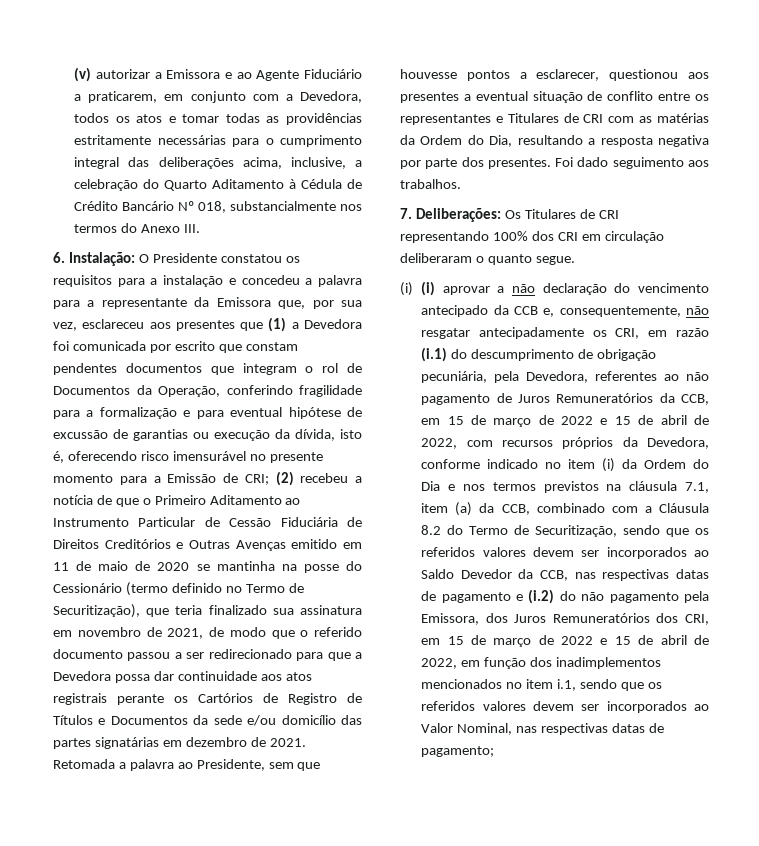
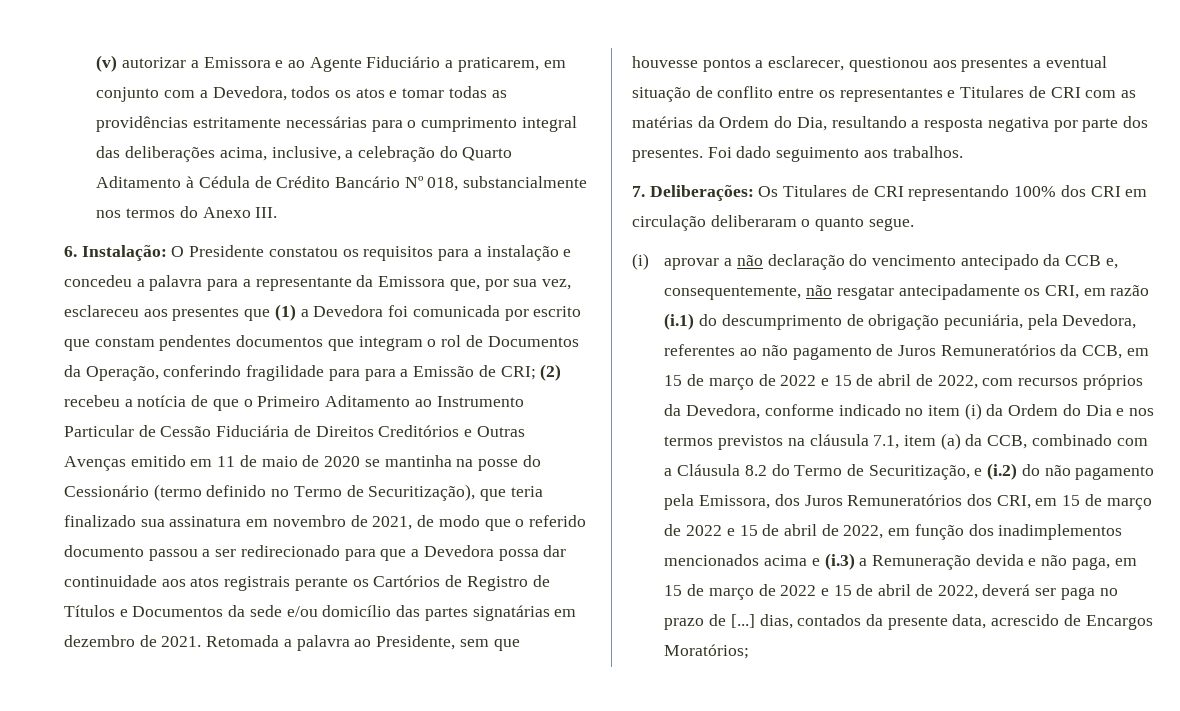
- O Presidente constatou os requisitos para a instalação e concedeu a palavra para a representante da Emissora que, por sua vez, esclareceu aos presentes que (1) a Devedora foi comunicada por escrito que constam pendentes documentos que integram o rol de Documentos da Operação, conferindo fragilidade para a formalização e para eventual hipótese de excussão de garantias ou execução da dívida, isto é, oferecendo risco imensurável no presente momento para a Emissão de CRI;
+ O Presidente constatou os requisitos para a instalação e concedeu a palavra para a representante da Emissora que, por sua vez, esclareceu aos presentes que (1) a Devedora foi comunicada por escrito que constam pendentes documentos que integram o rol de Documentos da Operação, conferindo fragilidade para para a Emissão de CRI;
- (i) (i) aprovar a não declaração do vencimento antecipado da CCB e, consequentemente, não resgatar antecipadamente os CRI, em razão (i.1) do descumprimento de obrigação pecuniária, pela Devedora, referentes ao não pagamento de Juros Remuneratórios da CCB, em 15 de março de 2022 e 15 de abril de 2022, com recursos próprios da Devedora, conforme indicado no item (i) da Ordem do Dia e nos termos previstos na cláusula 7.1, item (a) da CCB, combinado com a Cláusula 8.2 do Termo de Securitização, sendo que os referidos valores devem ser incorporados ao Saldo Devedor da CCB, nas respectivas datas de pagamento e (i.2) do não pagamento pela Emissora, dos Juros Remuneratórios dos CRI, em 15 de março de 2022 e 15 de abril de 2022, em função dos inadimplementos mencionados no item i.1, sendo que os referidos valores devem ser incorporados ao Valor Nominal, nas respectivas datas de pagamento;
+ (i) aprovar a não declaração do vencimento antecipado da CCB e, consequentemente, não resgatar antecipadamente os CRI, em razão (i.1) do descumprimento de obrigação pecuniária, pela Devedora, referentes ao não pagamento de Juros Remuneratórios da CCB, em 15 de março de 2022 e 15 de abril de 2022, com recursos próprios da Devedora, conforme indicado no item (i) da Ordem do Dia e nos termos previstos na cláusula 7.1, item (a) da CCB, combinado com a Cláusula 8.2 do Termo de Securitização, e (i.2) do não pagamento pela Emissora, dos Juros Remuneratórios dos CRI, em 15 de março de 2022 e 15 de abril de 2022, em função dos inadimplementos mencionados acima e (i.3) a Remuneração devida e não paga, em 15 de março de 2022 e 15 de abril de 2022, deverá ser paga no prazo de [...] dias, contados da presente data, acrescido de Encargos Moratórios;

